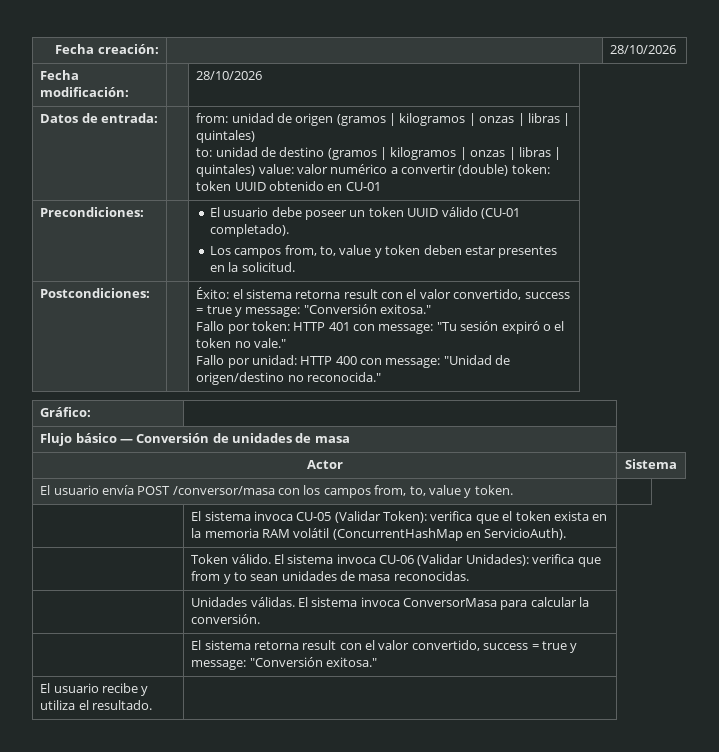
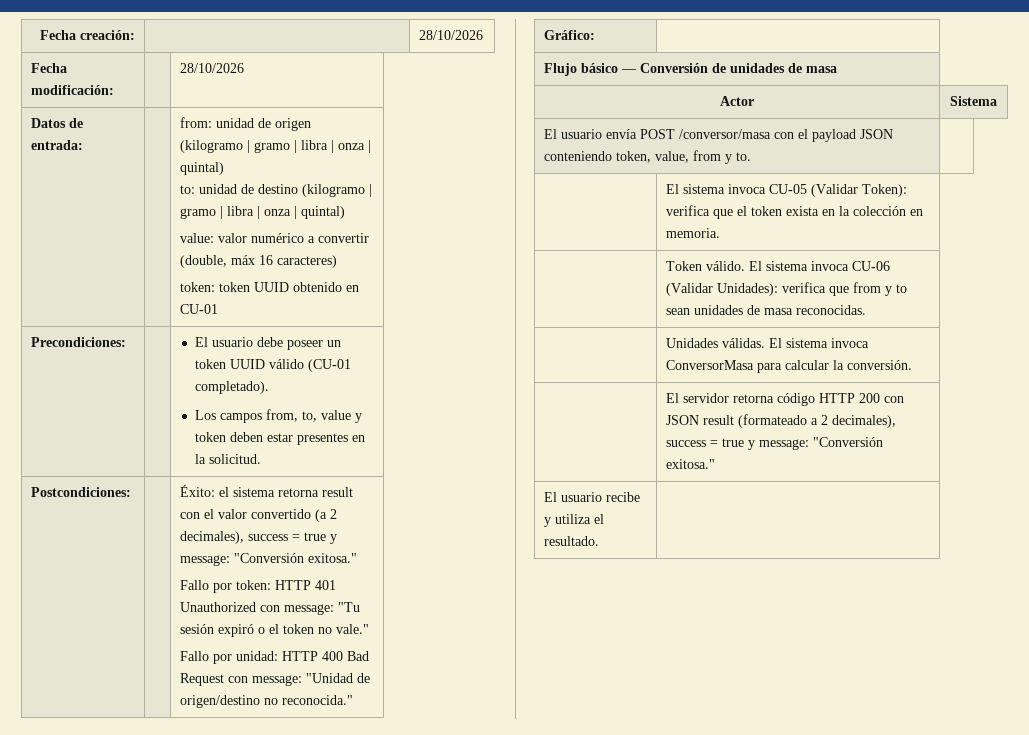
- Datos de entrada: | | from: unidad de origen (gramos | kilogramos | onzas | libras | quintales)
- to: unidad de destino (gramos | kilogramos | onzas | libras | quintales) value: valor numérico a convertir (double) token: token UUID obtenido en CU-01
+ Datos de entrada: | | from: unidad de origen (kilogramo | gramo | libra | onza | quintal)
+ to: unidad de destino (kilogramo | gramo | libra | onza | quintal)
+ value: valor numérico a convertir (double, máx 16 caracteres)
+ token: token UUID obtenido en CU-01
- Éxito: el sistema retorna result con el valor convertido, success = true y message: "Conversión exitosa."
+ Éxito: el sistema retorna result con el valor convertido (a 2 decimales), success = true y message: "Conversión exitosa."
- Fallo por token: HTTP 401 con message: "Tu sesión expiró o el token no vale."
+ Fallo por token: HTTP 401 Unauthorized con message: "Tu sesión expiró o el token no vale."
- Fallo por unidad: HTTP 400 con message: "Unidad de origen/destino no reconocida."
+ Fallo por unidad: HTTP 400 Bad Request con message: "Unidad de origen/destino no reconocida."
- El usuario envía POST /conversor/masa con los campos from, to, value y token. |
+ El usuario envía POST /conversor/masa con el payload JSON conteniendo token, value, from y to. |
- | El sistema invoca CU-05 (Validar Token): verifica que el token exista en la memoria RAM volátil (ConcurrentHashMap en ServicioAuth).
+ | El sistema invoca CU-05 (Validar Token): verifica que el token exista en la colección en memoria.
- | El sistema retorna result con el valor convertido, success = true y message: "Conversión exitosa."
+ | El servidor retorna código HTTP 200 con JSON result (formateado a 2 decimales), success = true y message: "Conversión exitosa."

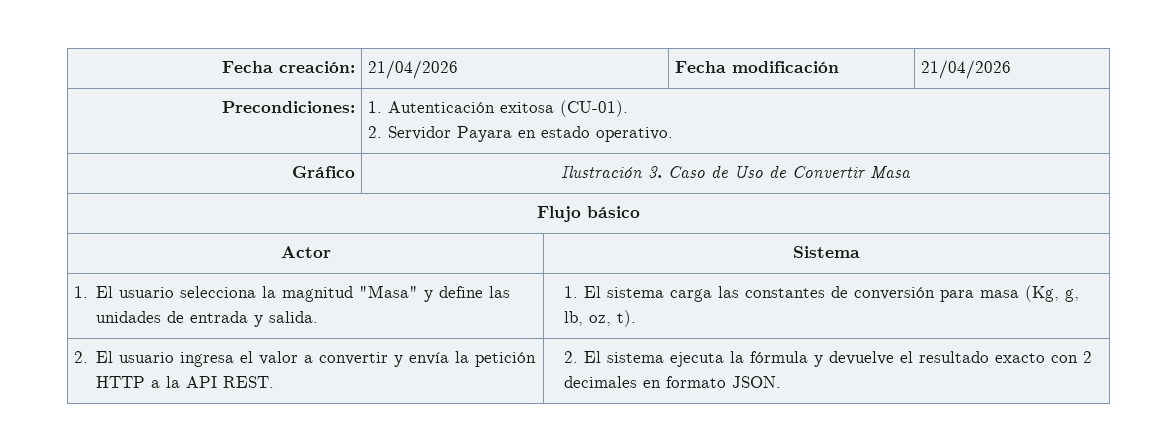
- Fecha creación: | | 28/10/2026
- Fecha modificación: | | 28/10/2026
- Datos de entrada: | | from: unidad de origen (kilogramo | gramo | libra | onza | quintal)
- to: unidad de destino (kilogramo | gramo | libra | onza | quintal)
- value: valor numérico a convertir (double, máx 16 caracteres)
- token: token UUID obtenido en CU-01
- Precondiciones: | | El usuario debe poseer un token UUID válido (CU-01 completado).
- Los campos from, to, value y token deben estar presentes en la solicitud.
- Postcondiciones: | | Éxito: el sistema retorna result con el valor convertido (a 2 decimales), success = true y message: "Conversión exitosa."
- Fallo por token: HTTP 401 Unauthorized con message: "Tu sesión expiró o el token no vale."
- Fallo por unidad: HTTP 400 Bad Request con message: "Unidad de origen/destino no reconocida."
- Gráfico: |
- Flujo básico — Conversión de unidades de masa
+ Fecha creación: | 21/04/2026 | Fecha modificación | 21/04/2026
+ Precondiciones: | 1. Autenticación exitosa (CU-01).
+ 2. Servidor Payara en estado operativo.
+ Gráfico | Ilustración 3. Caso de Uso de Convertir Masa
+ Flujo básico
- El usuario envía POST /conversor/masa con el payload JSON conteniendo token, value, from y to. |
- | El sistema invoca CU-05 (Validar Token): verifica que el token exista en la colección en memoria.
- | Token válido. El sistema invoca CU-06 (Validar Unidades): verifica que from y to sean unidades de masa reconocidas.
- | Unidades válidas. El sistema invoca ConversorMasa para calcular la conversión.
- | El servidor retorna código HTTP 200 con JSON result (formateado a 2 decimales), success = true y message: "Conversión exitosa."
- El usuario recibe y utiliza el resultado. |
+ 1. El usuario selecciona la magnitud "Masa" y define las unidades de entrada y salida. | 1. El sistema carga las constantes de conversión para masa (Kg, g, lb, oz, t).
+ 2. El usuario ingresa el valor a convertir y envía la petición HTTP a la API REST. | 2. El sistema ejecuta la fórmula y devuelve el resultado exacto con 2 decimales en formato JSON.

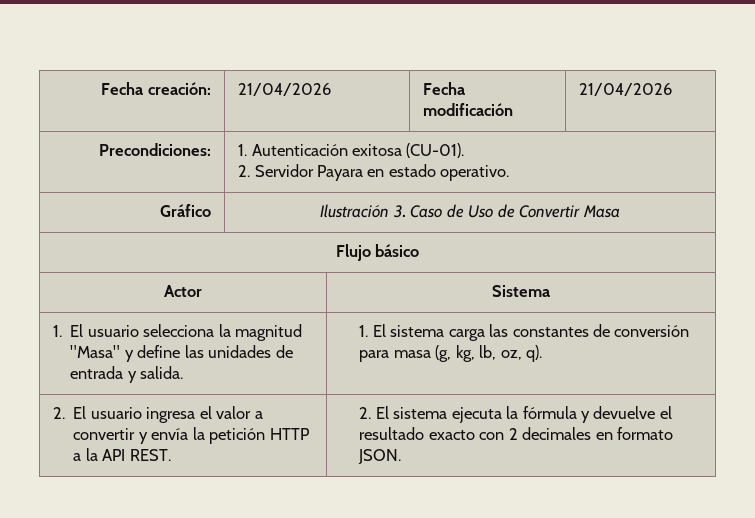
- 1. El usuario selecciona la magnitud "Masa" y define las unidades de entrada y salida. | 1. El sistema carga las constantes de conversión para masa (Kg, g, lb, oz, t).
+ 1. El usuario selecciona la magnitud "Masa" y define las unidades de entrada y salida. | 1. El sistema carga las constantes de conversión para masa (g, kg, lb, oz, q).

